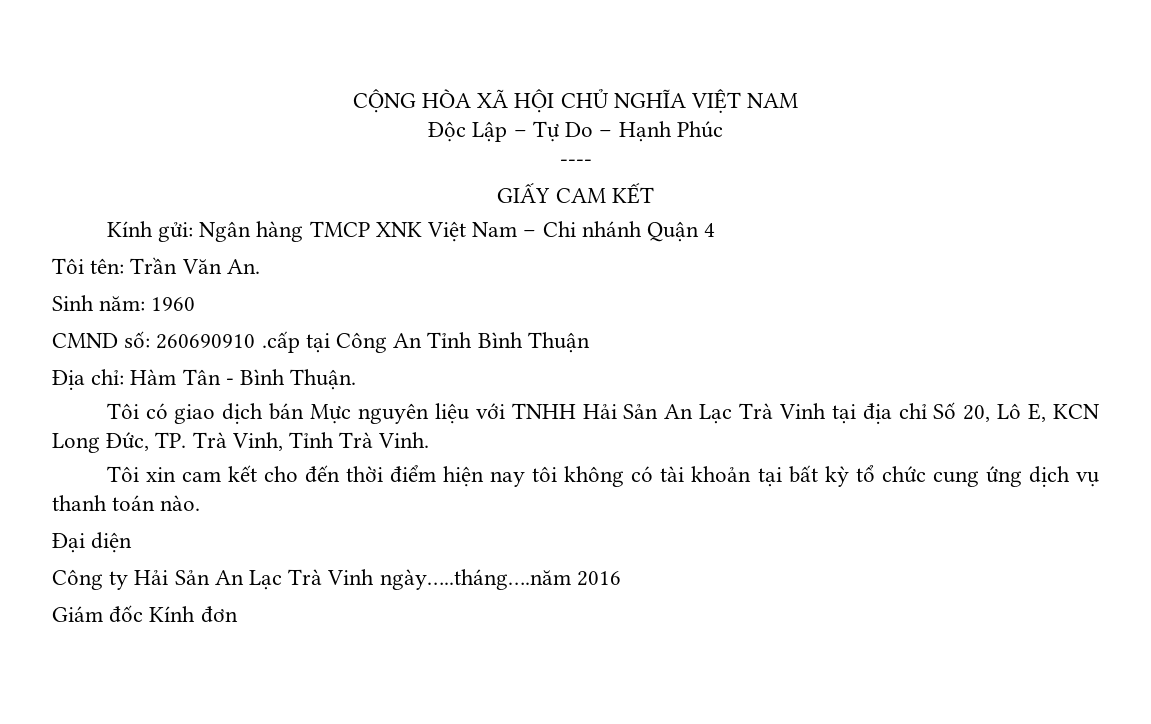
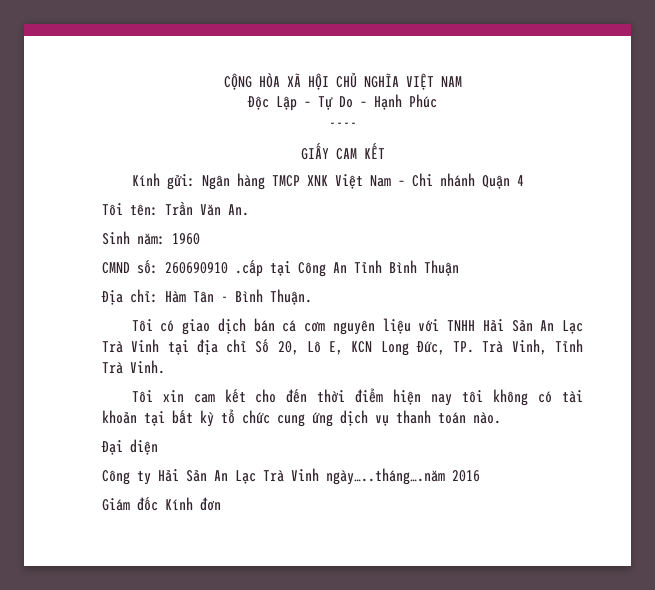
- Tôi có giao dịch bán Mực nguyên liệu với TNHH Hải Sản An Lạc Trà Vinh tại địa chỉ Số 20, Lô E, KCN Long Đức, TP. Trà Vinh, Tỉnh Trà Vinh.
+ Tôi có giao dịch bán cá cơm nguyên liệu với TNHH Hải Sản An Lạc Trà Vinh tại địa chỉ Số 20, Lô E, KCN Long Đức, TP. Trà Vinh, Tỉnh Trà Vinh.

